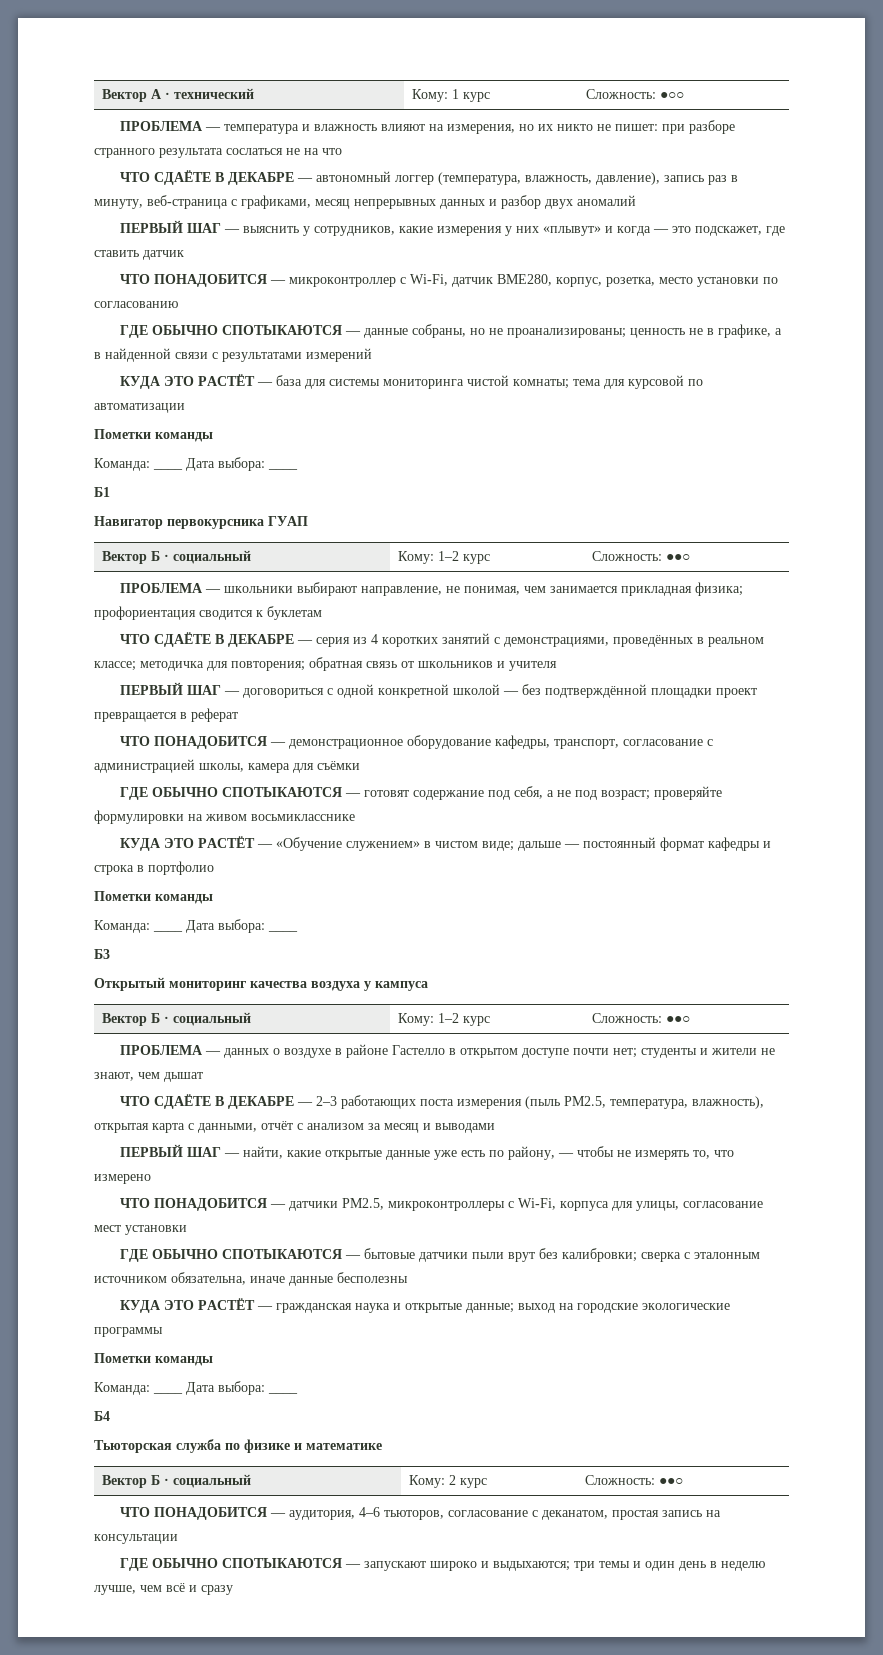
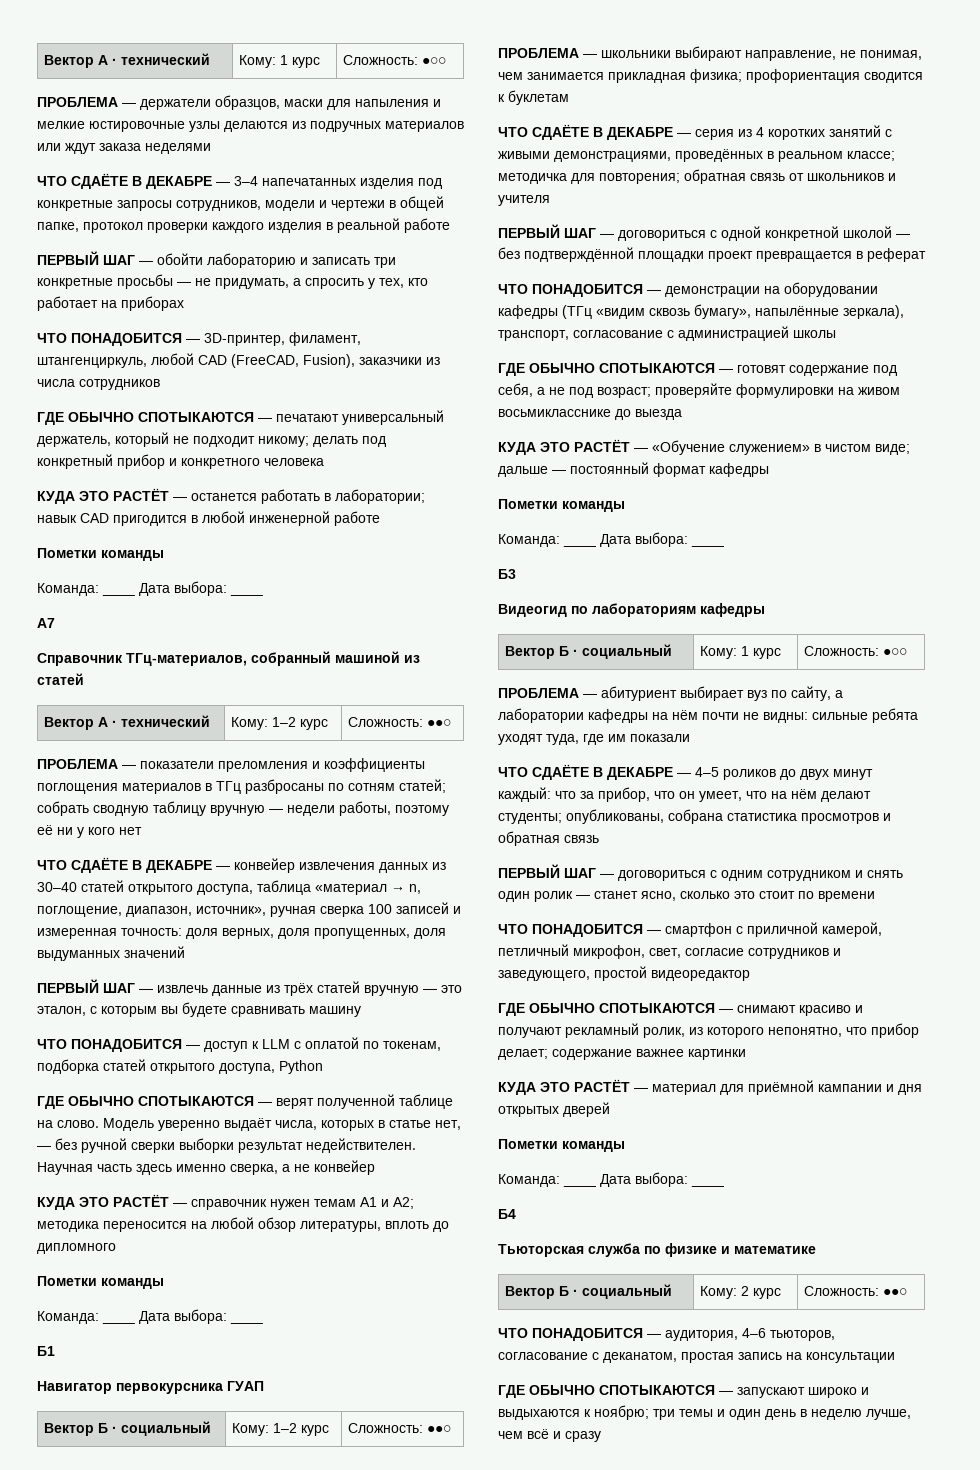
- ПРОБЛЕМА — температура и влажность влияют на измерения, но их никто не пишет: при разборе странного результата сослаться не на что
- ЧТО СДАЁТЕ В ДЕКАБРЕ — автономный логгер (температура, влажность, давление), запись раз в минуту, веб-страница с графиками, месяц непрерывных данных и разбор двух аномалий
- ПЕРВЫЙ ШАГ — выяснить у сотрудников, какие измерения у них «плывут» и когда — это подскажет, где ставить датчик
- ЧТО ПОНАДОБИТСЯ — микроконтроллер с Wi-Fi, датчик BME280, корпус, розетка, место установки по согласованию
- ГДЕ ОБЫЧНО СПОТЫКАЮТСЯ — данные собраны, но не проанализированы; ценность не в графике, а в найденной связи с результатами измерений
- КУДА ЭТО РАСТЁТ — база для системы мониторинга чистой комнаты; тема для курсовой по автоматизации
+ ПРОБЛЕМА — держатели образцов, маски для напыления и мелкие юстировочные узлы делаются из подручных материалов или ждут заказа неделями
+ ЧТО СДАЁТЕ В ДЕКАБРЕ — 3–4 напечатанных изделия под конкретные запросы сотрудников, модели и чертежи в общей папке, протокол проверки каждого изделия в реальной работе
+ ПЕРВЫЙ ШАГ — обойти лабораторию и записать три конкретные просьбы — не придумать, а спросить у тех, кто работает на приборах
+ ЧТО ПОНАДОБИТСЯ — 3D-принтер, филамент, штангенциркуль, любой CAD (FreeCAD, Fusion), заказчики из числа сотрудников
+ ГДЕ ОБЫЧНО СПОТЫКАЮТСЯ — печатают универсальный держатель, который не подходит никому; делать под конкретный прибор и конкретного человека
+ КУДА ЭТО РАСТЁТ — останется работать в лаборатории; навык CAD пригодится в любой инженерной работе
+ Пометки команды
+ Команда: ____ Дата выбора: ____
+ А7
+ Справочник ТГц-материалов, собранный машиной из статей
+ Вектор А · технический | Кому: 1–2 курс | Сложность: ●●○
+ ПРОБЛЕМА — показатели преломления и коэффициенты поглощения материалов в ТГц разбросаны по сотням статей; собрать сводную таблицу вручную — недели работы, поэтому её ни у кого нет
+ ЧТО СДАЁТЕ В ДЕКАБРЕ — конвейер извлечения данных из 30–40 статей открытого доступа, таблица «материал → n, поглощение, диапазон, источник», ручная сверка 100 записей и измеренная точность: доля верных, доля пропущенных, доля выдуманных значений
+ ПЕРВЫЙ ШАГ — извлечь данные из трёх статей вручную — это эталон, с которым вы будете сравнивать машину
+ ЧТО ПОНАДОБИТСЯ — доступ к LLM с оплатой по токенам, подборка статей открытого доступа, Python
+ ГДЕ ОБЫЧНО СПОТЫКАЮТСЯ — верят полученной таблице на слово. Модель уверенно выдаёт числа, которых в статье нет, — без ручной сверки выборки результат недействителен. Научная часть здесь именно сверка, а не конвейер
+ КУДА ЭТО РАСТЁТ — справочник нужен темам А1 и А2; методика переносится на любой обзор литературы, вплоть до дипломного
- ЧТО СДАЁТЕ В ДЕКАБРЕ — серия из 4 коротких занятий с демонстрациями, проведённых в реальном классе; методичка для повторения; обратная связь от школьников и учителя
+ ЧТО СДАЁТЕ В ДЕКАБРЕ — серия из 4 коротких занятий с живыми демонстрациями, проведённых в реальном классе; методичка для повторения; обратная связь от школьников и учителя
- ЧТО ПОНАДОБИТСЯ — демонстрационное оборудование кафедры, транспорт, согласование с администрацией школы, камера для съёмки
+ ЧТО ПОНАДОБИТСЯ — демонстрации на оборудовании кафедры (ТГц «видим сквозь бумагу», напылённые зеркала), транспорт, согласование с администрацией школы
- ГДЕ ОБЫЧНО СПОТЫКАЮТСЯ — готовят содержание под себя, а не под возраст; проверяйте формулировки на живом восьмикласснике
+ ГДЕ ОБЫЧНО СПОТЫКАЮТСЯ — готовят содержание под себя, а не под возраст; проверяйте формулировки на живом восьмикласснике до выезда
- КУДА ЭТО РАСТЁТ — «Обучение служением» в чистом виде; дальше — постоянный формат кафедры и строка в портфолио
+ КУДА ЭТО РАСТЁТ — «Обучение служением» в чистом виде; дальше — постоянный формат кафедры
- Открытый мониторинг качества воздуха у кампуса
- Вектор Б · социальный | Кому: 1–2 курс | Сложность: ●●○
- ПРОБЛЕМА — данных о воздухе в районе Гастелло в открытом доступе почти нет; студенты и жители не знают, чем дышат
- ЧТО СДАЁТЕ В ДЕКАБРЕ — 2–3 работающих поста измерения (пыль PM2.5, температура, влажность), открытая карта с данными, отчёт с анализом за месяц и выводами
- ПЕРВЫЙ ШАГ — найти, какие открытые данные уже есть по району, — чтобы не измерять то, что измерено
- ЧТО ПОНАДОБИТСЯ — датчики PM2.5, микроконтроллеры с Wi-Fi, корпуса для улицы, согласование мест установки
- ГДЕ ОБЫЧНО СПОТЫКАЮТСЯ — бытовые датчики пыли врут без калибровки; сверка с эталонным источником обязательна, иначе данные бесполезны
- КУДА ЭТО РАСТЁТ — гражданская наука и открытые данные; выход на городские экологические программы
+ Видеогид по лабораториям кафедры
+ Вектор Б · социальный | Кому: 1 курс | Сложность: ●○○
+ ПРОБЛЕМА — абитуриент выбирает вуз по сайту, а лаборатории кафедры на нём почти не видны: сильные ребята уходят туда, где им показали
+ ЧТО СДАЁТЕ В ДЕКАБРЕ — 4–5 роликов до двух минут каждый: что за прибор, что он умеет, что на нём делают студенты; опубликованы, собрана статистика просмотров и обратная связь
+ ПЕРВЫЙ ШАГ — договориться с одним сотрудником и снять один ролик — станет ясно, сколько это стоит по времени
+ ЧТО ПОНАДОБИТСЯ — смартфон с приличной камерой, петличный микрофон, свет, согласие сотрудников и заведующего, простой видеоредактор
+ ГДЕ ОБЫЧНО СПОТЫКАЮТСЯ — снимают красиво и получают рекламный ролик, из которого непонятно, что прибор делает; содержание важнее картинки
+ КУДА ЭТО РАСТЁТ — материал для приёмной кампании и дня открытых дверей
- ГДЕ ОБЫЧНО СПОТЫКАЮТСЯ — запускают широко и выдыхаются; три темы и один день в неделю лучше, чем всё и сразу
+ ГДЕ ОБЫЧНО СПОТЫКАЮТСЯ — запускают широко и выдыхаются к ноябрю; три темы и один день в неделю лучше, чем всё и сразу

